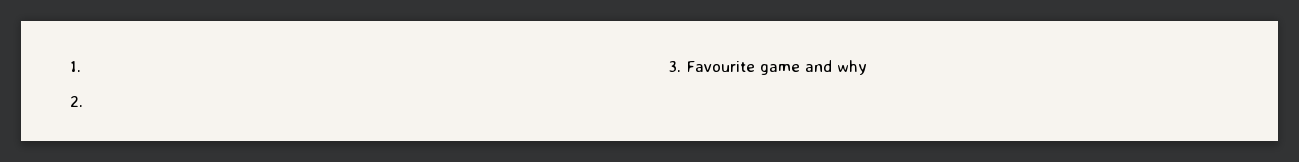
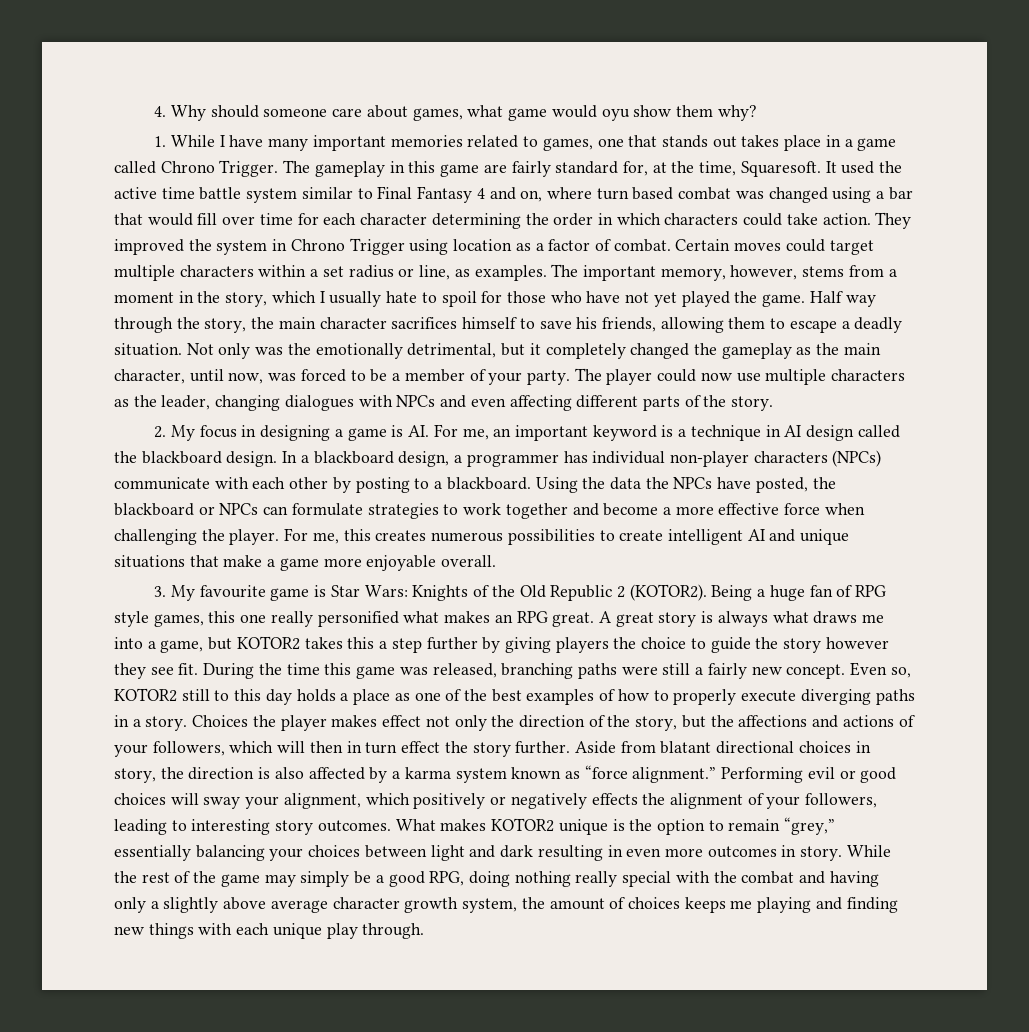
- 1.
- 2.
- 3. Favourite game and why
+ 4. Why should someone care about games, what game would oyu show them why?
+ 1. While I have many important memories related to games, one that stands out takes place in a game called Chrono Trigger. The gameplay in this game are fairly standard for, at the time, Squaresoft. It used the active time battle system similar to Final Fantasy 4 and on, where turn based combat was changed using a bar that would fill over time for each character determining the order in which characters could take action. They improved the system in Chrono Trigger using location as a factor of combat. Certain moves could target multiple characters within a set radius or line, as examples. The important memory, however, stems from a moment in the story, which I usually hate to spoil for those who have not yet played the game. Half way through the story, the main character sacrifices himself to save his friends, allowing them to escape a deadly situation. Not only was the emotionally detrimental, but it completely changed the gameplay as the main character, until now, was forced to be a member of your party. The player could now use multiple characters as the leader, changing dialogues with NPCs and even affecting different parts of the story.
+ 2. My focus in designing a game is AI. For me, an important keyword is a technique in AI design called the blackboard design. In a blackboard design, a programmer has individual non-player characters (NPCs) communicate with each other by posting to a blackboard. Using the data the NPCs have posted, the blackboard or NPCs can formulate strategies to work together and become a more effective force when challenging the player. For me, this creates numerous possibilities to create intelligent AI and unique situations that make a game more enjoyable overall.
+ 3. My favourite game is Star Wars: Knights of the Old Republic 2 (KOTOR2). Being a huge fan of RPG style games, this one really personified what makes an RPG great. A great story is always what draws me into a game, but KOTOR2 takes this a step further by giving players the choice to guide the story however they see fit. During the time this game was released, branching paths were still a fairly new concept. Even so, KOTOR2 still to this day holds a place as one of the best examples of how to properly execute diverging paths in a story. Choices the player makes effect not only the direction of the story, but the affections and actions of your followers, which will then in turn effect the story further. Aside from blatant directional choices in story, the direction is also affected by a karma system known as “force alignment.” Performing evil or good choices will sway your alignment, which positively or negatively effects the alignment of your followers, leading to interesting story outcomes. What makes KOTOR2 unique is the option to remain “grey,” essentially balancing your choices between light and dark resulting in even more outcomes in story. While the rest of the game may simply be a good RPG, doing nothing really special with the combat and having only a slightly above average character growth system, the amount of choices keeps me playing and finding new things with each unique play through.

